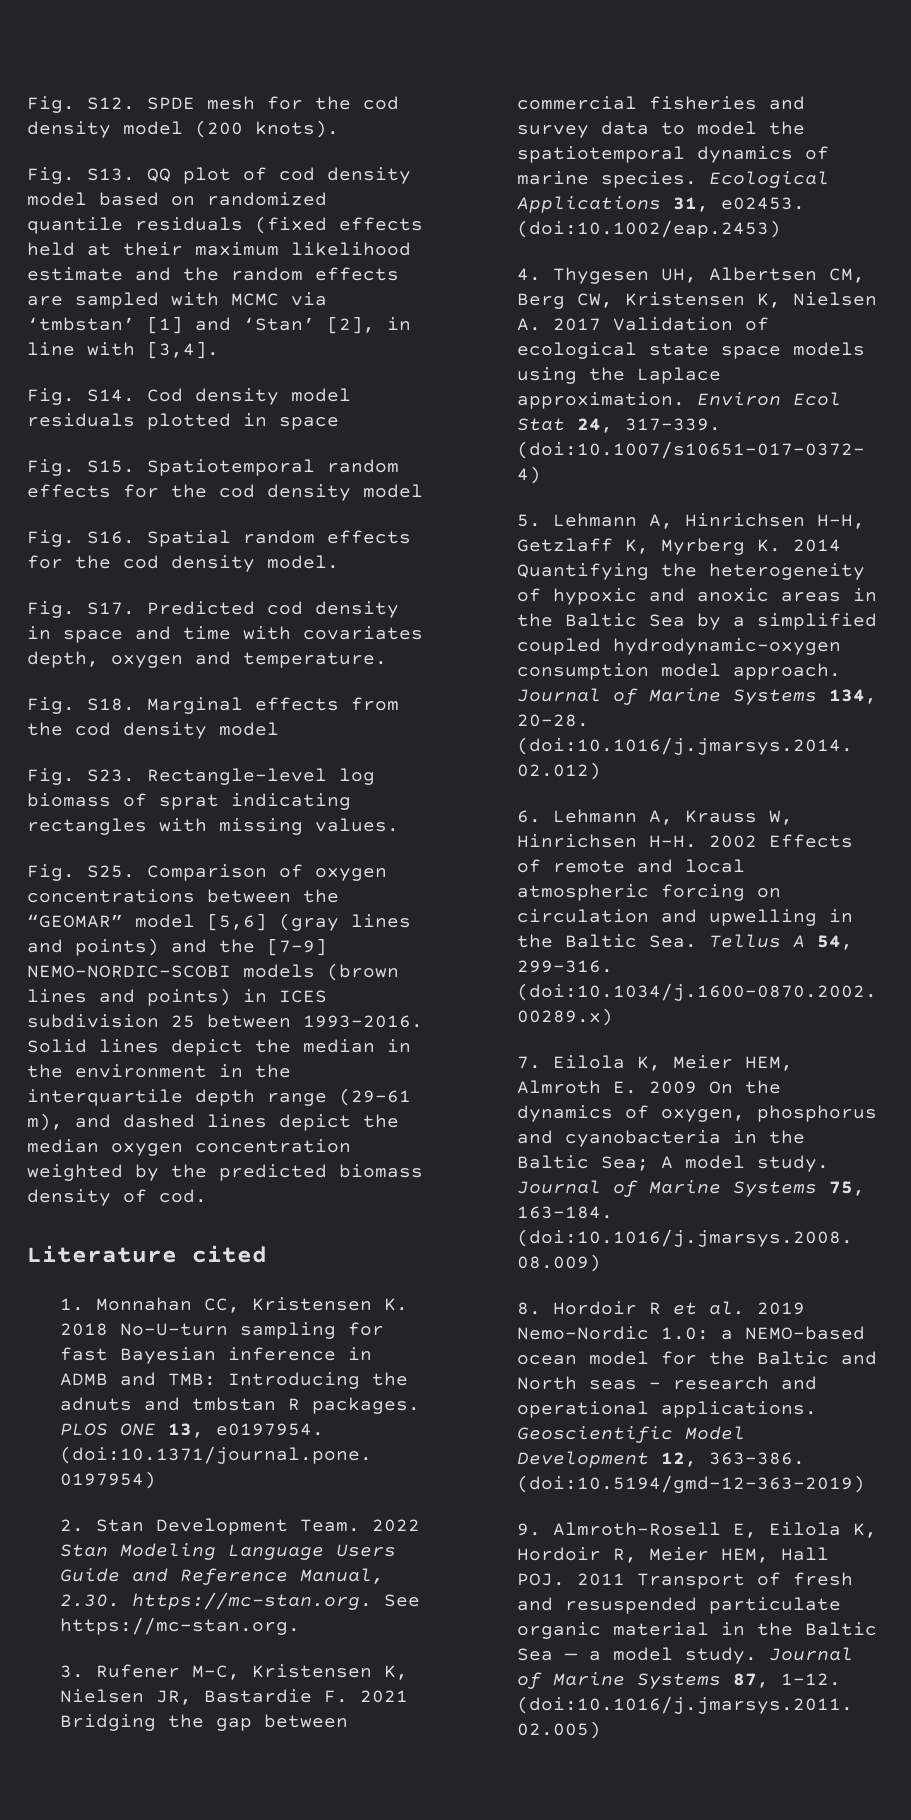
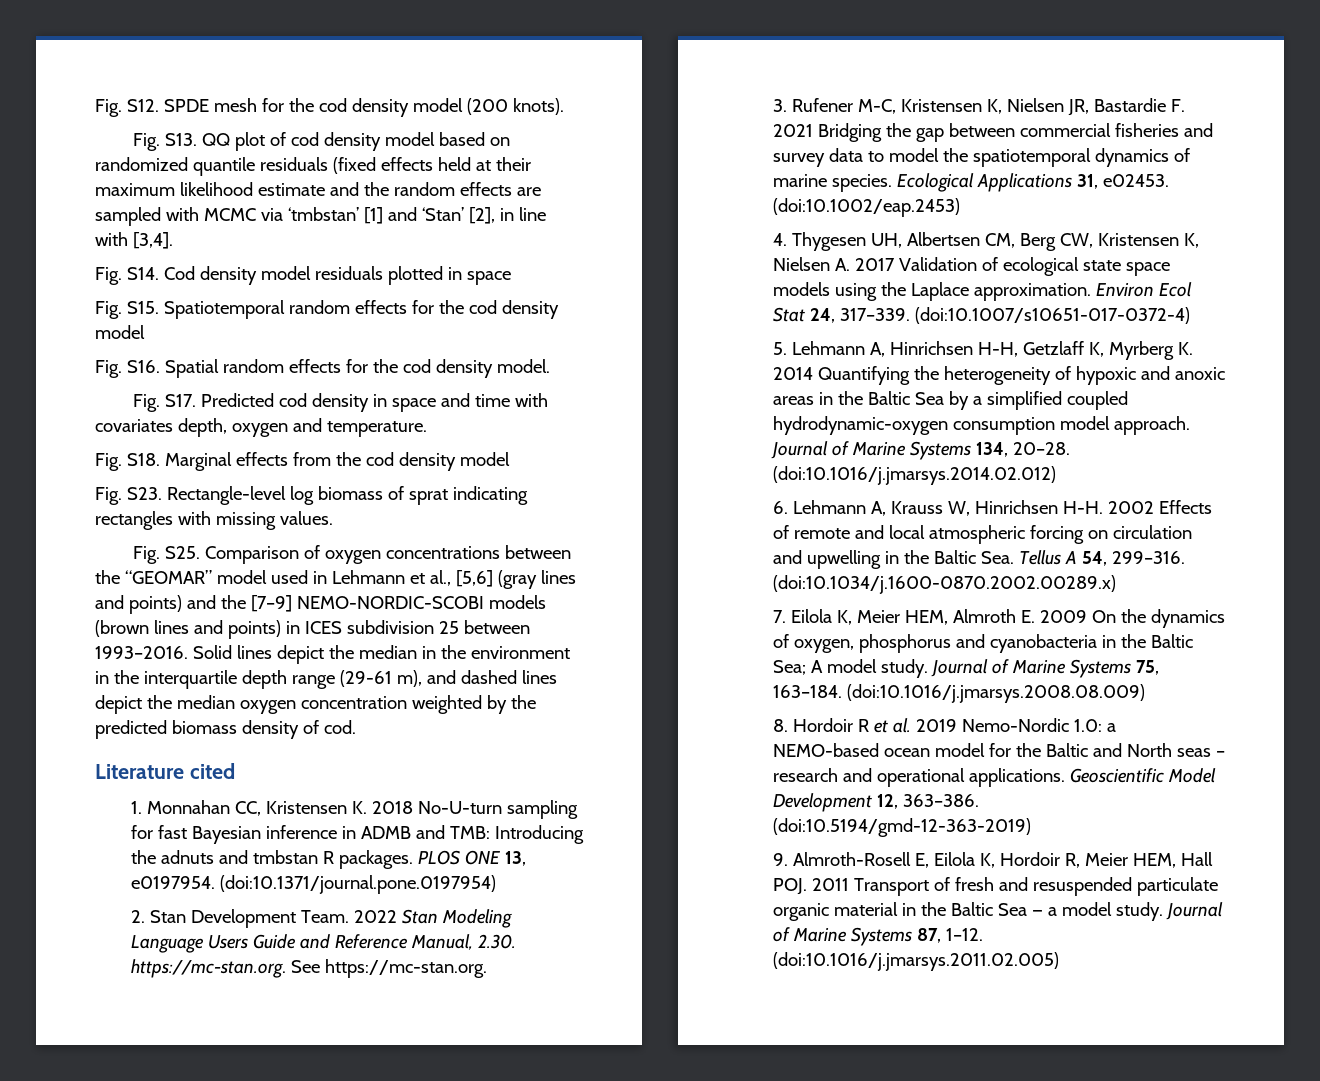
- Fig. S25. Comparison of oxygen concentrations between the “GEOMAR” model [5,6] (gray lines and points) and the [7–9] NEMO-NORDIC-SCOBI models (brown lines and points) in ICES subdivision 25 between 1993–2016.
+ Fig. S25. Comparison of oxygen concentrations between the “GEOMAR” model used in Lehmann et al., [5,6] (gray lines and points) and the [7–9] NEMO-NORDIC-SCOBI models (brown lines and points) in ICES subdivision 25 between 1993–2016.

